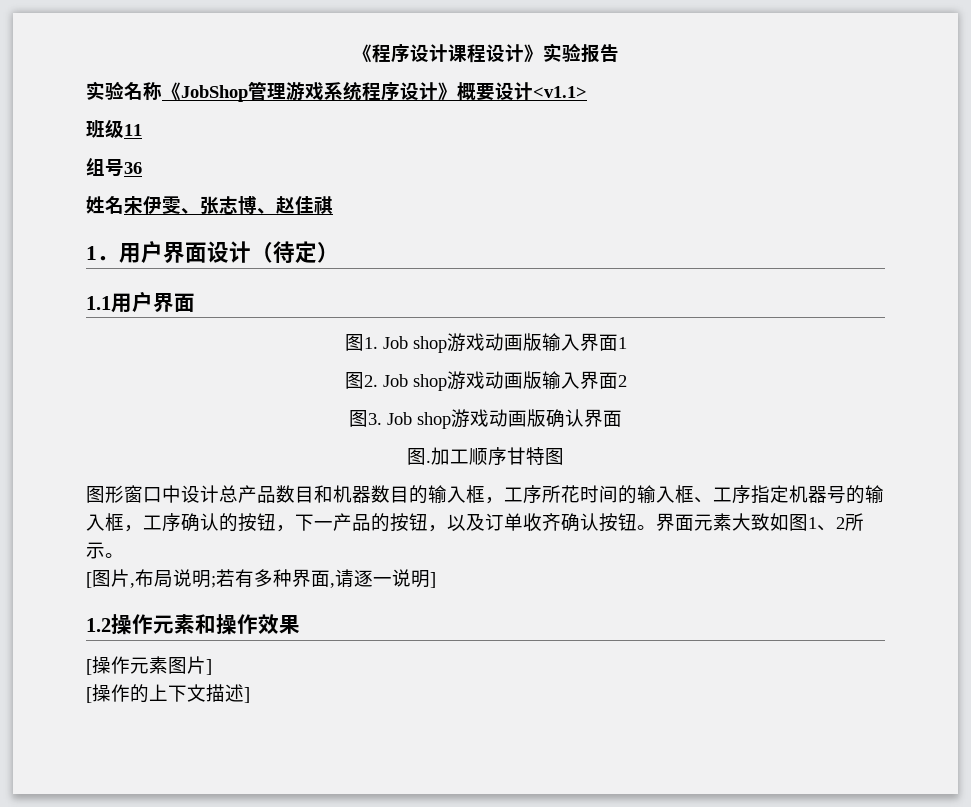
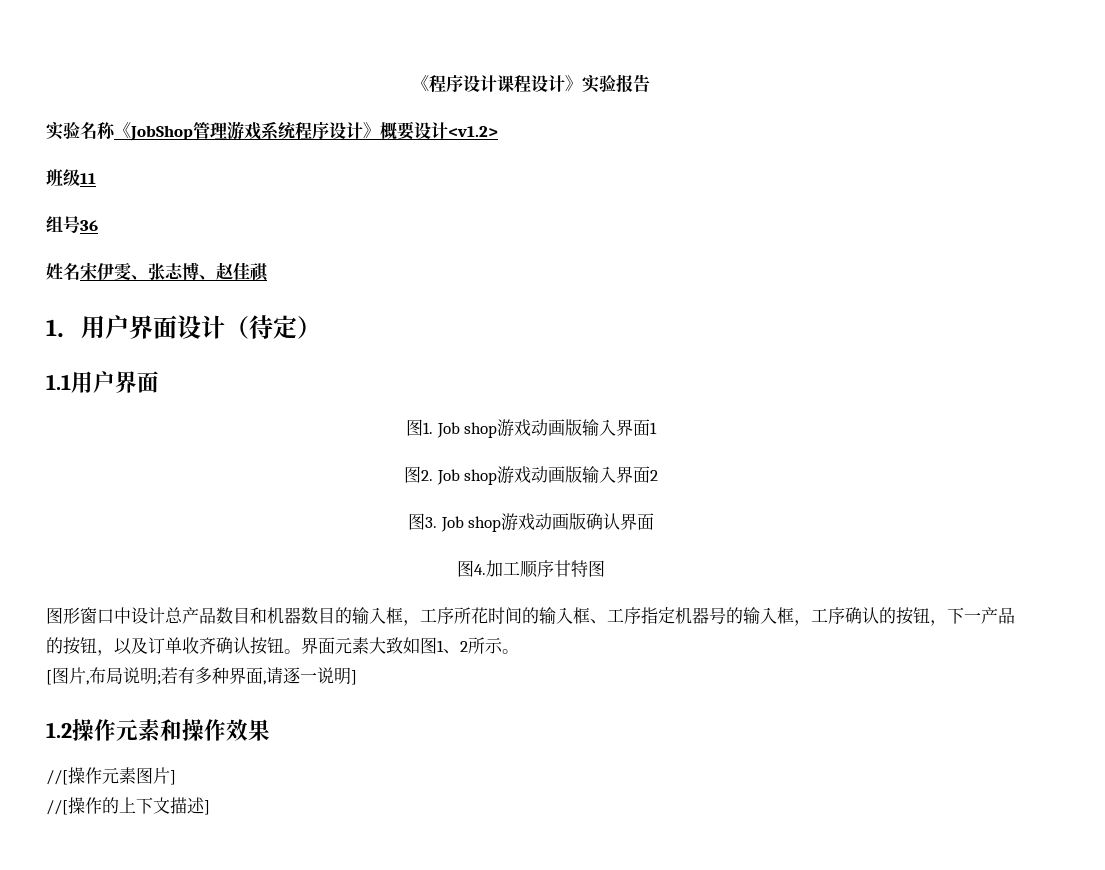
- 实验名称《JobShop管理游戏系统程序设计》概要设计<v1.1>
+ 实验名称《JobShop管理游戏系统程序设计》概要设计<v1.2>
- 图.加工顺序甘特图
+ 图4.加工顺序甘特图
- [操作元素图片]
+ //[操作元素图片]
- [操作的上下文描述]
+ //[操作的上下文描述]

